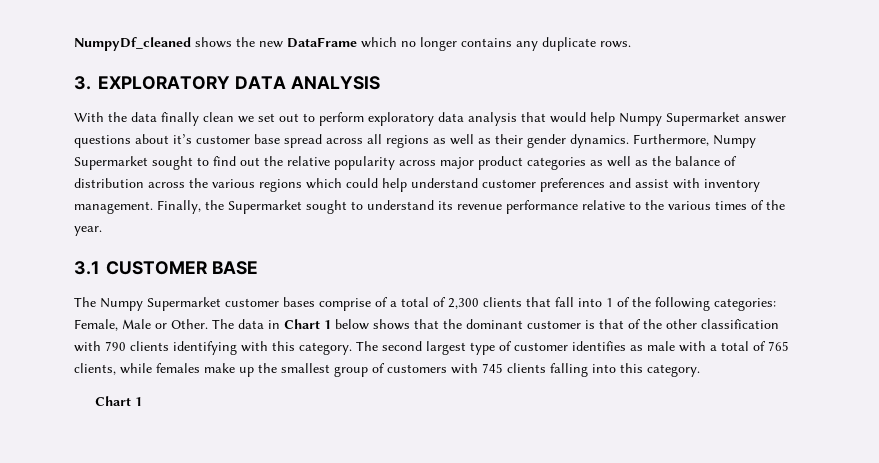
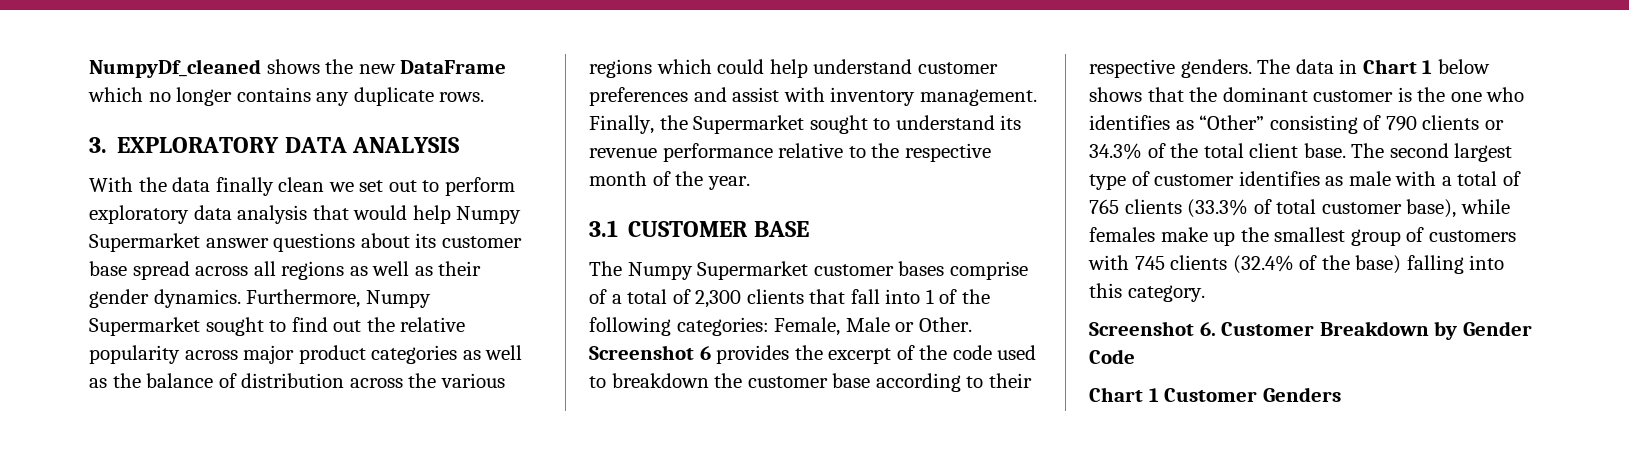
- With the data finally clean we set out to perform exploratory data analysis that would help Numpy Supermarket answer questions about it’s customer base spread across all regions as well as their gender dynamics.
+ With the data finally clean we set out to perform exploratory data analysis that would help Numpy Supermarket answer questions about its customer base spread across all regions as well as their gender dynamics.
- Finally, the Supermarket sought to understand its revenue performance relative to the various times of the year.
+ Finally, the Supermarket sought to understand its revenue performance relative to the respective month of the year.
+ Screenshot 6 provides the excerpt of the code used to breakdown the customer base according to their respective genders.
- The data in Chart 1 below shows that the dominant customer is that of the other classification with 790 clients identifying with this category.
+ The data in Chart 1 below shows that the dominant customer is the one who identifies as “Other” consisting of 790 clients or 34.3% of the total client base.
- The second largest type of customer identifies as male with a total of 765 clients, while females make up the smallest group of customers with 745 clients falling into this category.
- Chart 1
+ The second largest type of customer identifies as male with a total of 765 clients (33.3% of total customer base), while females make up the smallest group of customers with 745 clients (32.4% of the base) falling into this category.
+ Screenshot 6. Customer Breakdown by Gender Code
+ Chart 1 Customer Genders

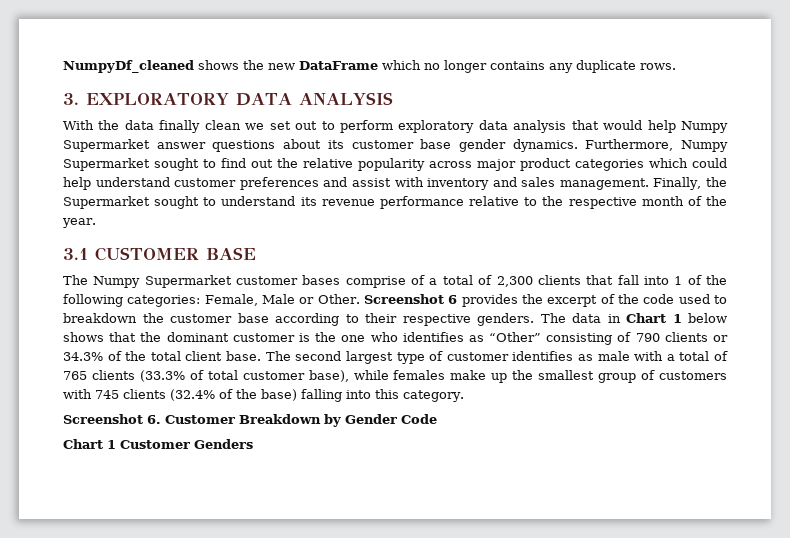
- With the data finally clean we set out to perform exploratory data analysis that would help Numpy Supermarket answer questions about its customer base spread across all regions as well as their gender dynamics.
+ With the data finally clean we set out to perform exploratory data analysis that would help Numpy Supermarket answer questions about its customer base gender dynamics.
- Furthermore, Numpy Supermarket sought to find out the relative popularity across major product categories as well as the balance of distribution across the various regions which could help understand customer preferences and assist with inventory management.
+ Furthermore, Numpy Supermarket sought to find out the relative popularity across major product categories which could help understand customer preferences and assist with inventory and sales management.

